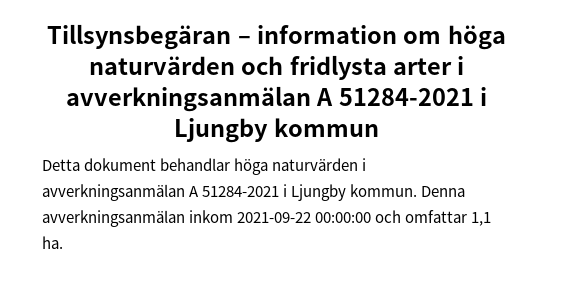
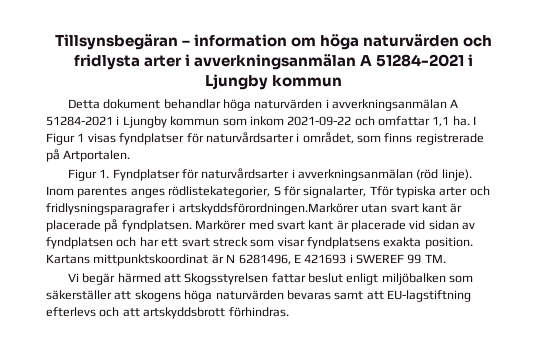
- Detta dokument behandlar höga naturvärden i avverkningsanmälan A 51284-2021 i Ljungby kommun. Denna avverkningsanmälan inkom 2021-09-22 00:00:00 och omfattar 1,1 ha.
+ Detta dokument behandlar höga naturvärden i avverkningsanmälan A 51284-2021 i Ljungby kommun som inkom 2021-09-22 och omfattar 1,1 ha.
+ I Figur 1 visas fyndplatser för naturvårdsarter i området, som finns registrerade på Artportalen.
+ Figur 1. Fyndplatser för naturvårdsarter i avverkningsanmälan (röd linje). Inom parentes anges rödlistekategorier, S för signalarter, Tför typiska arter och fridlysningsparagrafer i artskyddsförordningen.Markörer utan svart kant är placerade på fyndplatsen. Markörer med svart kant är placerade vid sidan av fyndplatsen och har ett svart streck som visar fyndplatsens exakta position. Kartans mittpunktskoordinat är N 6281496, E 421693 i SWEREF 99 TM.
+ Vi begär härmed att Skogsstyrelsen fattar beslut enligt miljöbalken som säkerställer att skogens höga naturvärden bevaras samt att EU-lagstiftning efterlevs och att artskyddsbrott förhindras.

